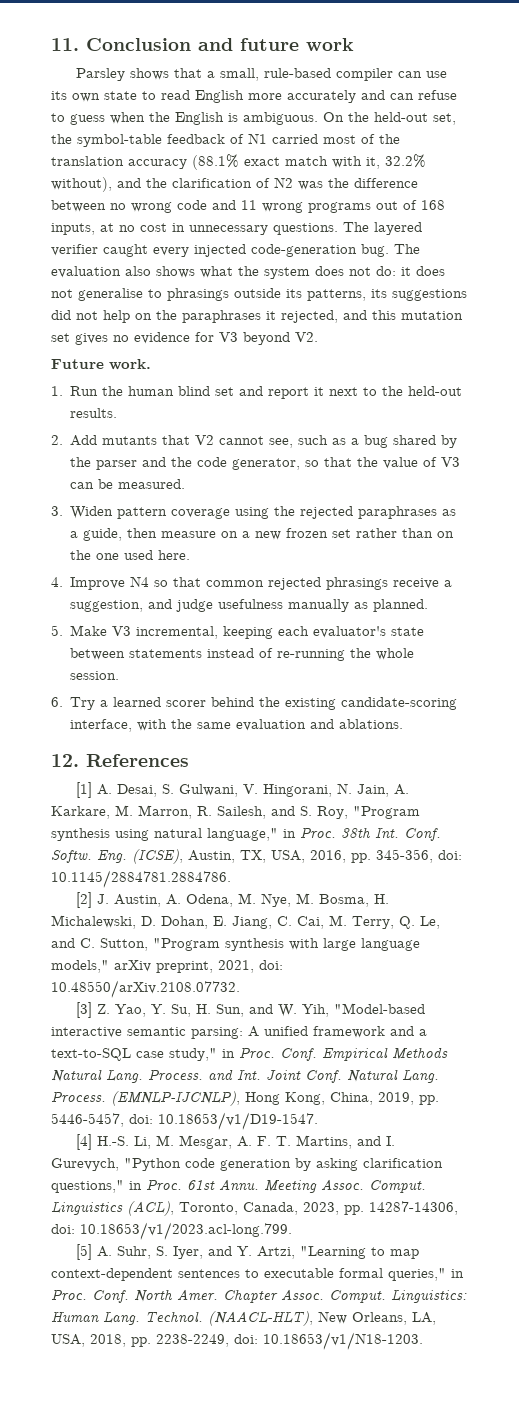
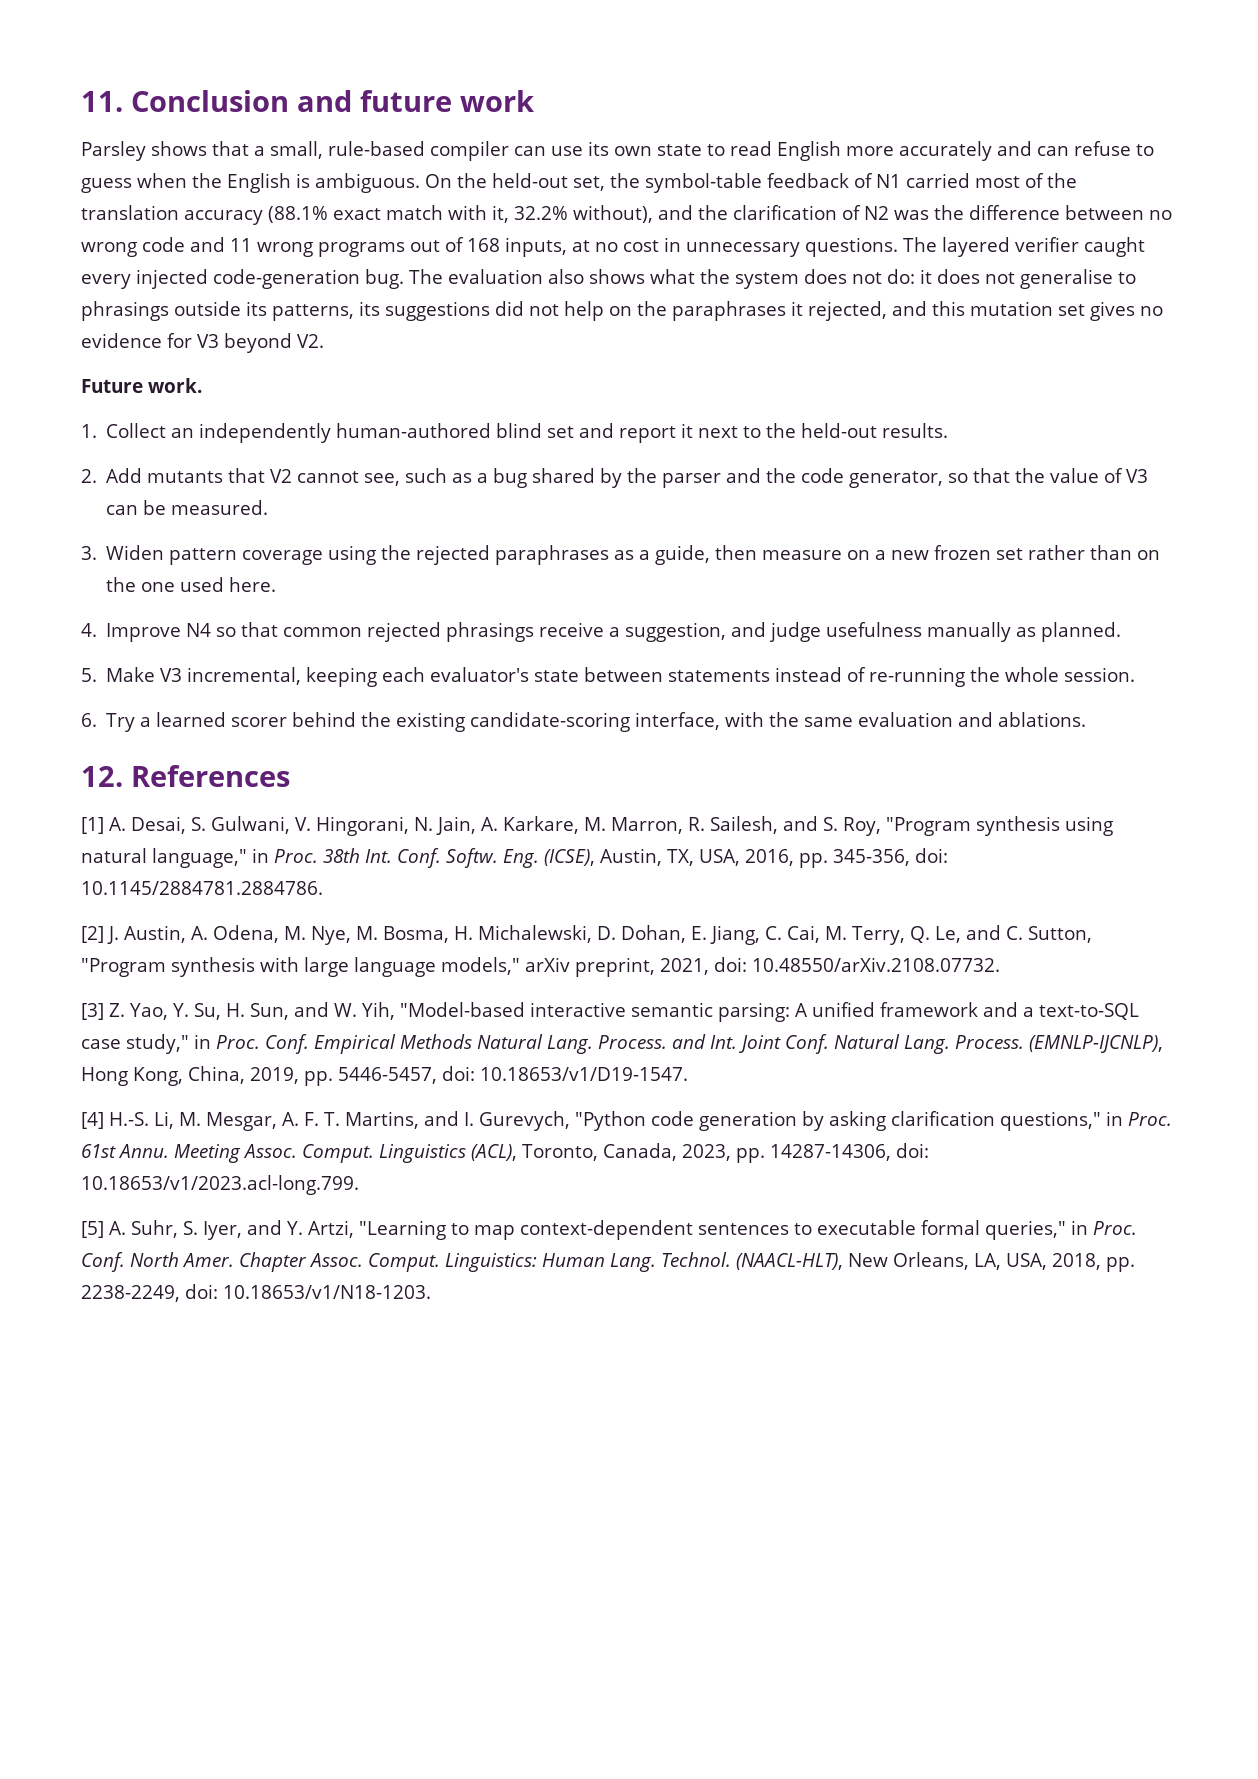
- 1. Run the human blind set and report it next to the held-out results.
+ 1. Collect an independently human-authored blind set and report it next to the held-out results.

